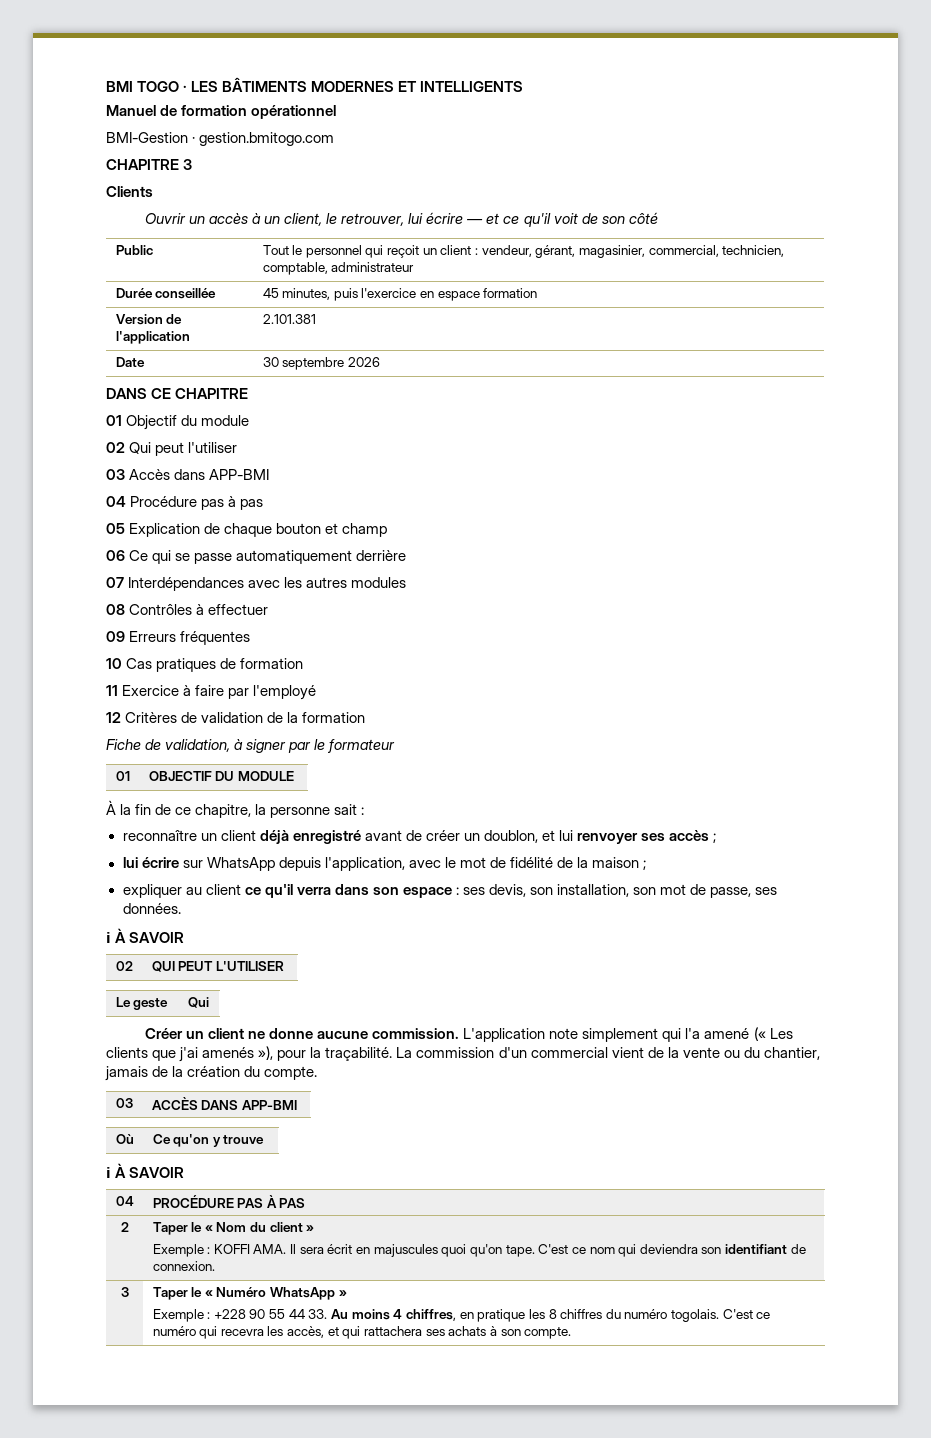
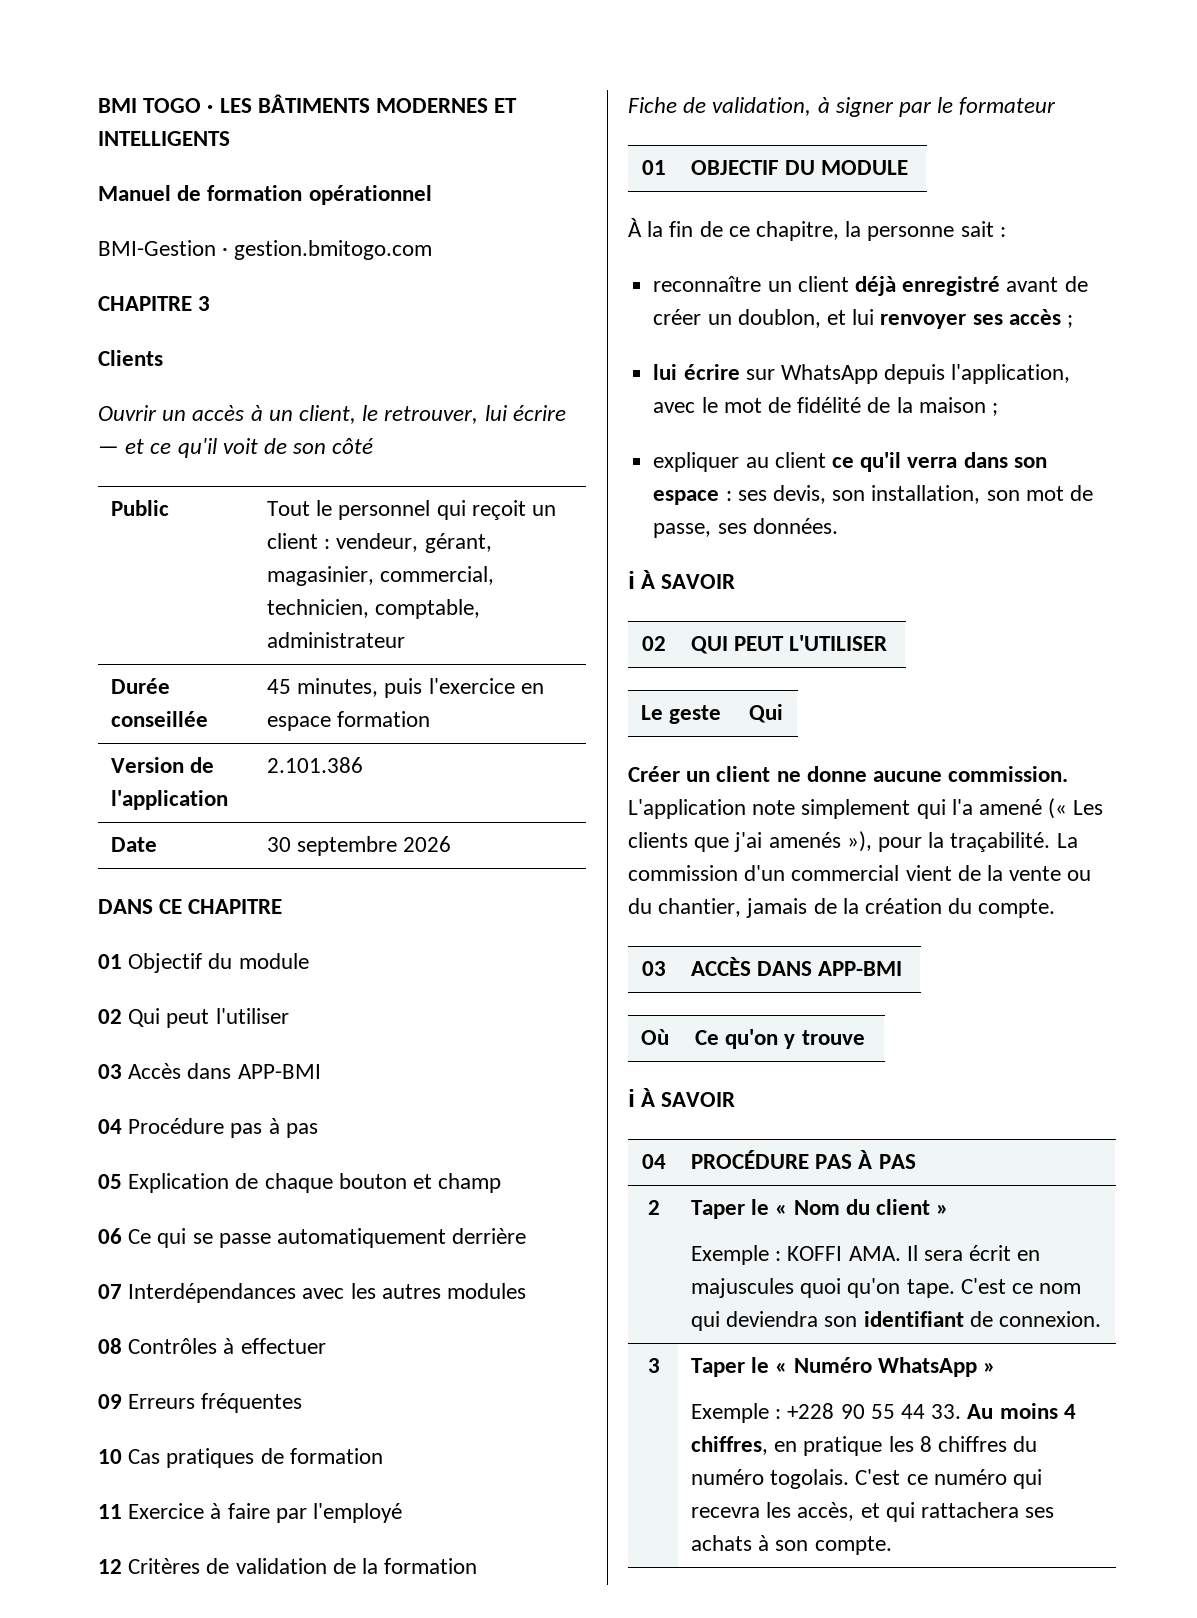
- Version de l'application | 2.101.381
+ Version de l'application | 2.101.386

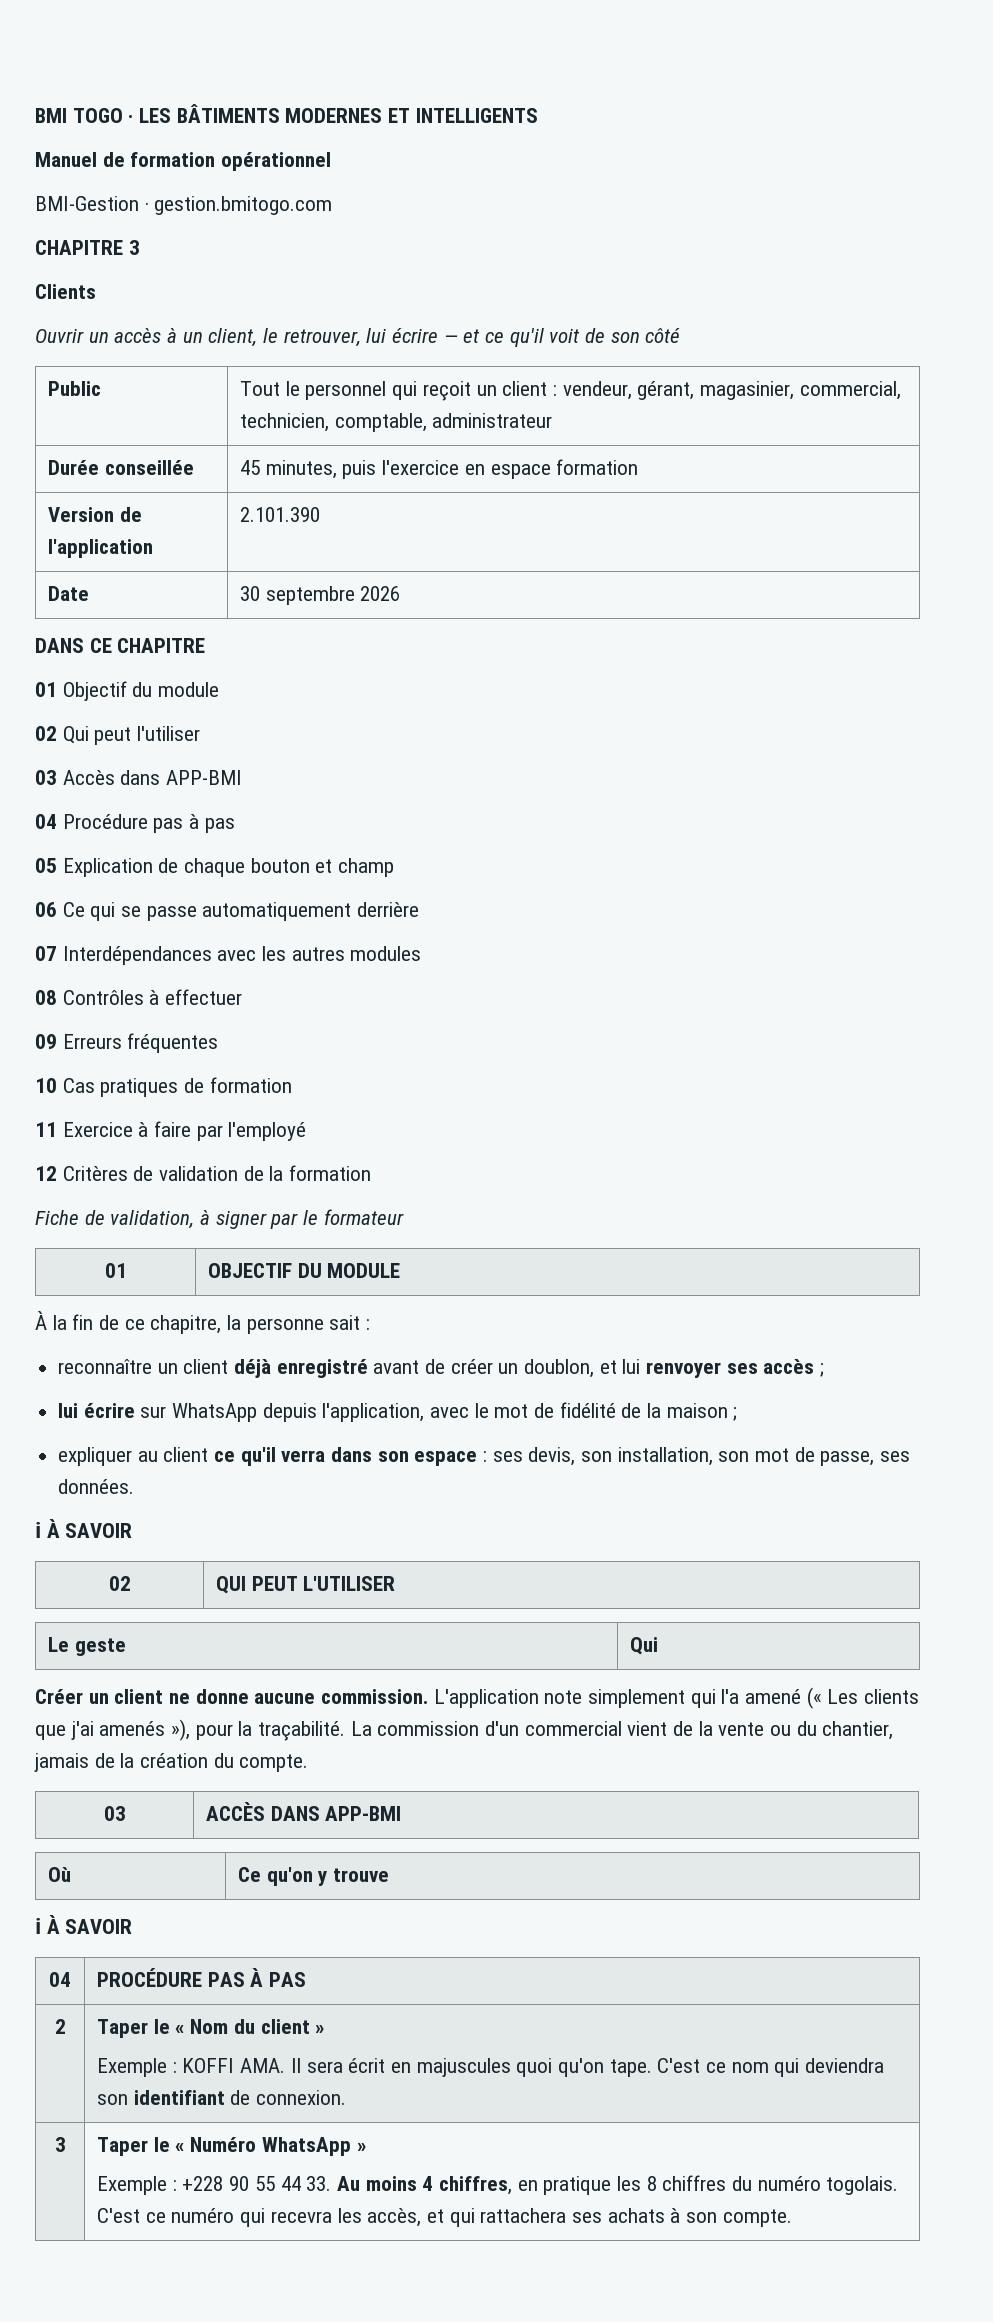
- Version de l'application | 2.101.386
+ Version de l'application | 2.101.390

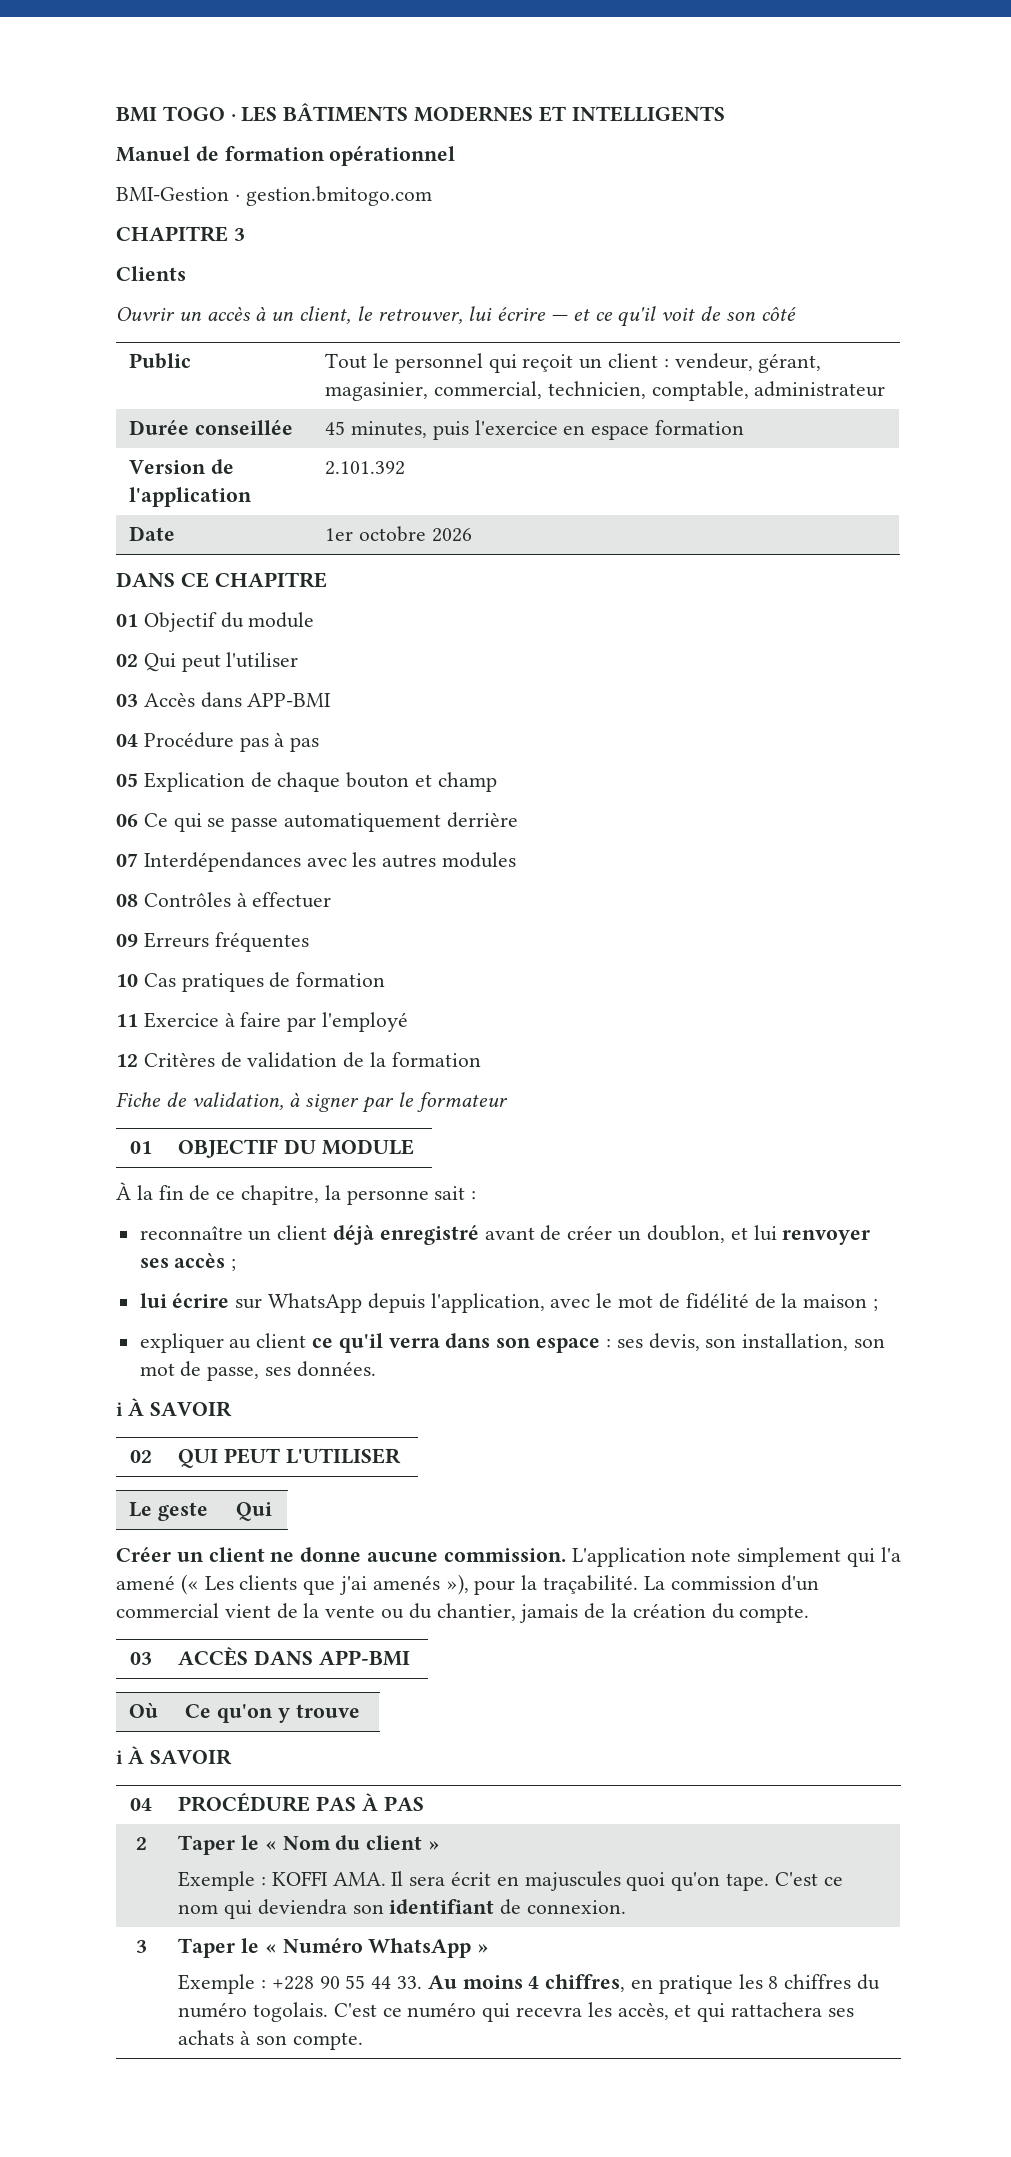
- Version de l'application | 2.101.390
+ Version de l'application | 2.101.392
- Date | 30 septembre 2026
+ Date | 1er octobre 2026

